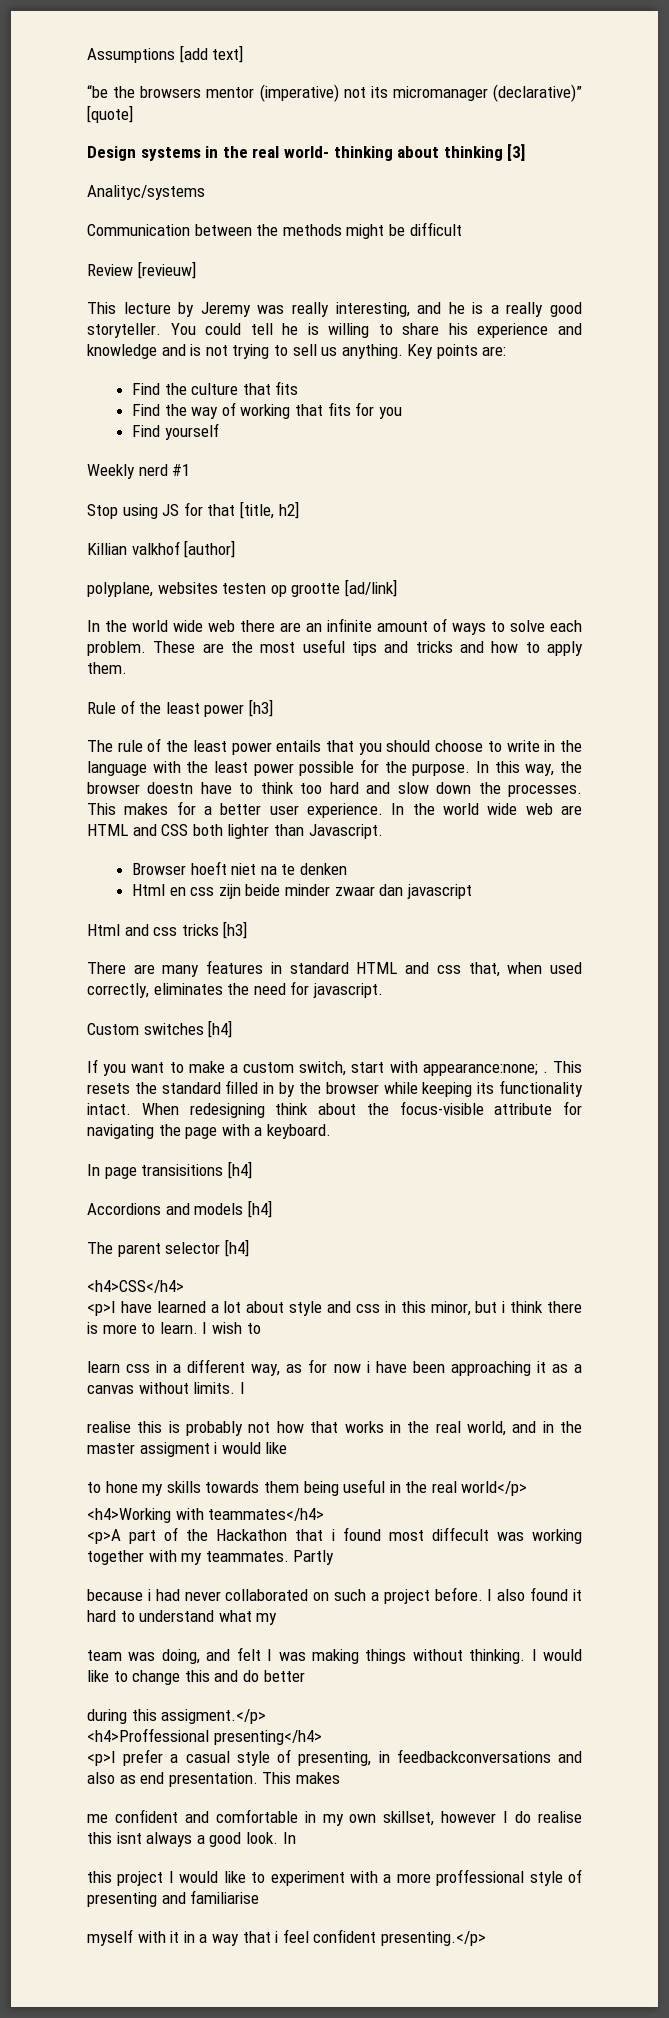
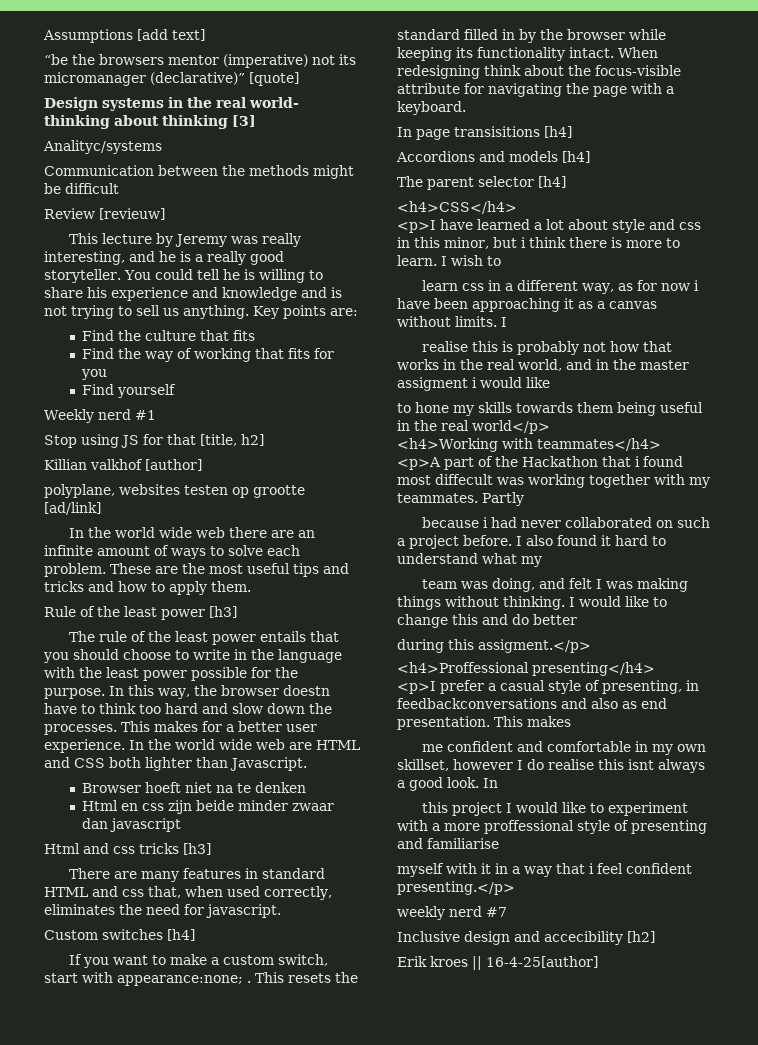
+ weekly nerd #7
+ Inclusive design and accecibility [h2]
+ Erik kroes || 16-4-25[author]

